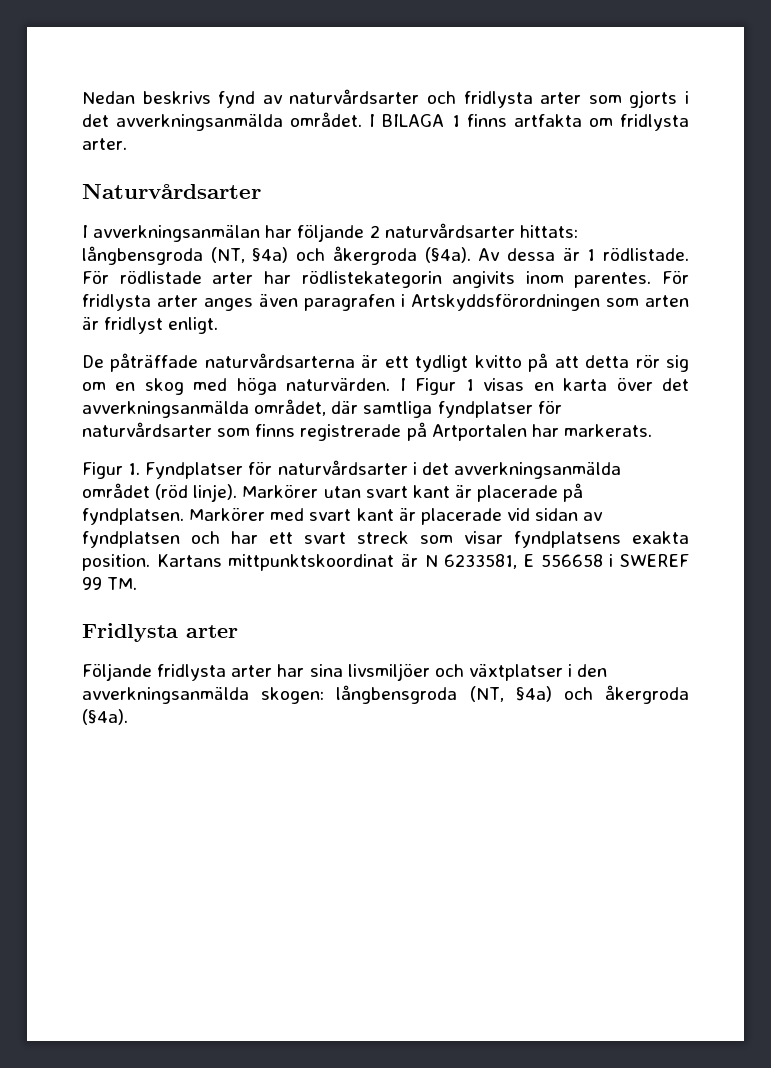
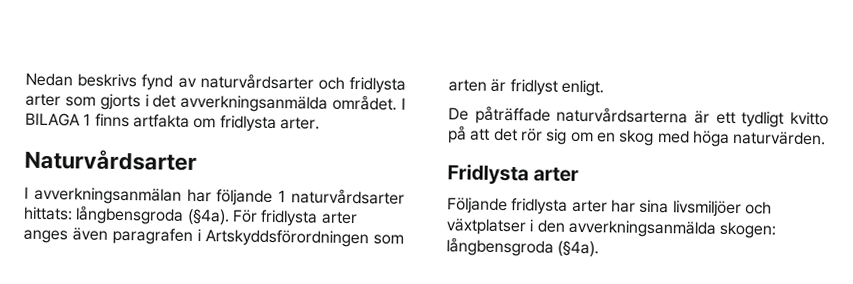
- I avverkningsanmälan har följande 2 naturvårdsarter hittats: långbensgroda (NT, §4a) och åkergroda (§4a). Av dessa är 1 rödlistade. För rödlistade arter har rödlistekategorin angivits inom parentes.
+ I avverkningsanmälan har följande 1 naturvårdsarter hittats: långbensgroda (§4a).
- De påträffade naturvårdsarterna är ett tydligt kvitto på att detta rör sig om en skog med höga naturvärden. I Figur 1 visas en karta över det avverkningsanmälda området, där samtliga fyndplatser för naturvårdsarter som finns registrerade på Artportalen har markerats.
- Figur 1. Fyndplatser för naturvårdsarter i det avverkningsanmälda området (röd linje). Markörer utan svart kant är placerade på fyndplatsen. Markörer med svart kant är placerade vid sidan av fyndplatsen och har ett svart streck som visar fyndplatsens exakta position. Kartans mittpunktskoordinat är N 6233581, E 556658 i SWEREF 99 TM.
+ De påträffade naturvårdsarterna är ett tydligt kvitto på att det rör sig om en skog med höga naturvärden.
- Följande fridlysta arter har sina livsmiljöer och växtplatser i den avverkningsanmälda skogen: långbensgroda (NT, §4a) och åkergroda (§4a).
+ Följande fridlysta arter har sina livsmiljöer och växtplatser i den avverkningsanmälda skogen: långbensgroda (§4a).

